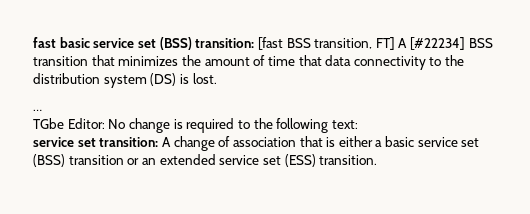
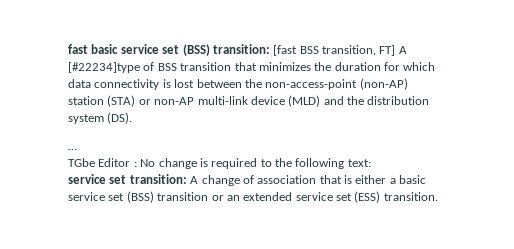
- fast basic service set (BSS) transition: [fast BSS transition, FT] A [#22234] BSS transition that minimizes the amount of time that data connectivity to the distribution system (DS) is lost.
+ fast basic service set (BSS) transition: [fast BSS transition, FT] A [#22234]type of BSS transition that minimizes the duration for which data connectivity is lost between the non-access-point (non-AP) station (STA) or non-AP multi-link device (MLD) and the distribution system (DS).
- TGbe Editor: No change is required to the following text:
+ TGbe Editor : No change is required to the following text:

